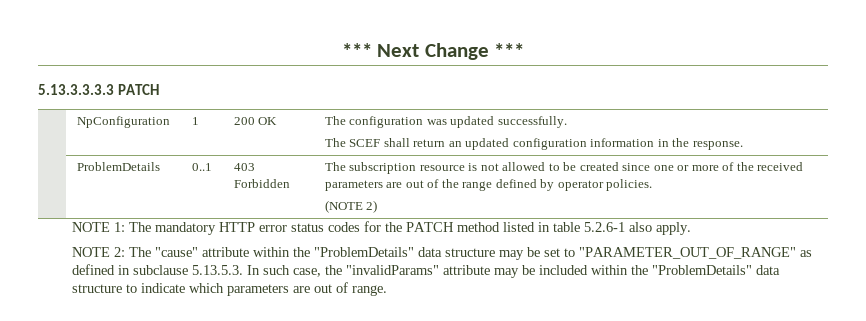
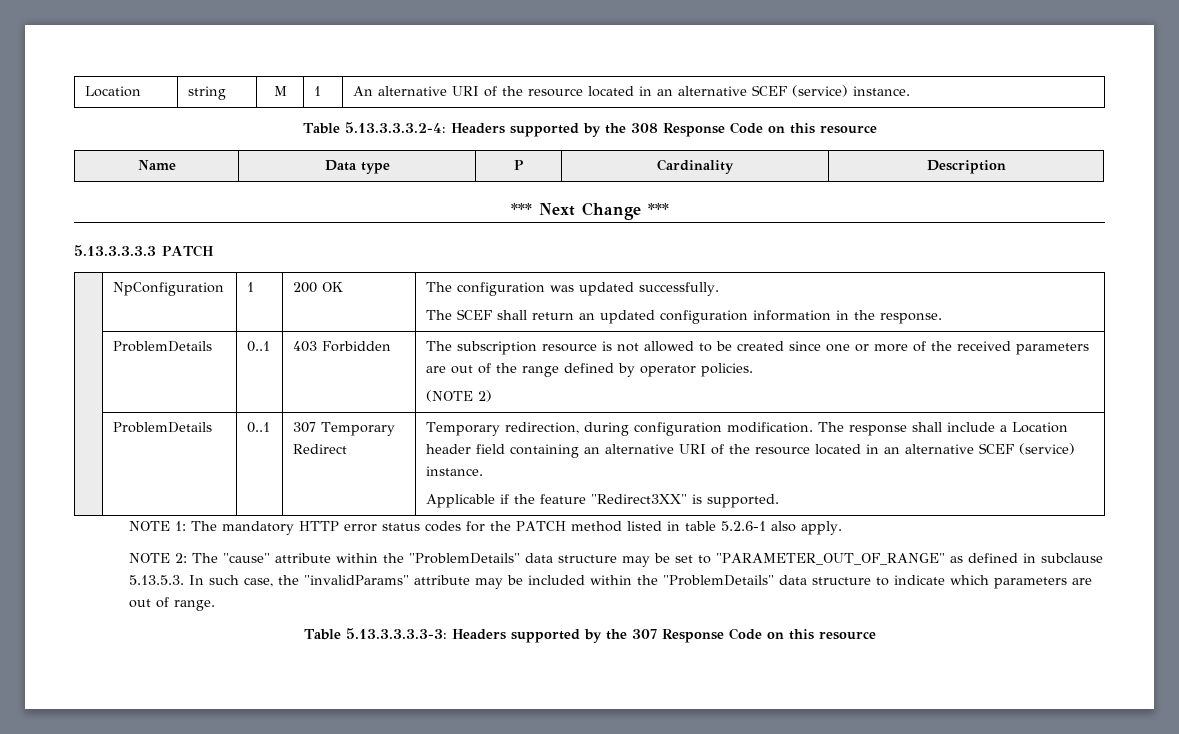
+ Location | string | M | 1 | An alternative URI of the resource located in an alternative SCEF (service) instance.
+ Table 5.13.3.3.3.2-4: Headers supported by the 308 Response Code on this resource
+ Name | Data type | P | Cardinality | Description
+ | ProblemDetails | 0..1 | 307 Temporary Redirect | Temporary redirection, during configuration modification. The response shall include a Location header field containing an alternative URI of the resource located in an alternative SCEF (service) instance.
+ Applicable if the feature "Redirect3XX" is supported.
+ Table 5.13.3.3.3.3-3: Headers supported by the 307 Response Code on this resource

